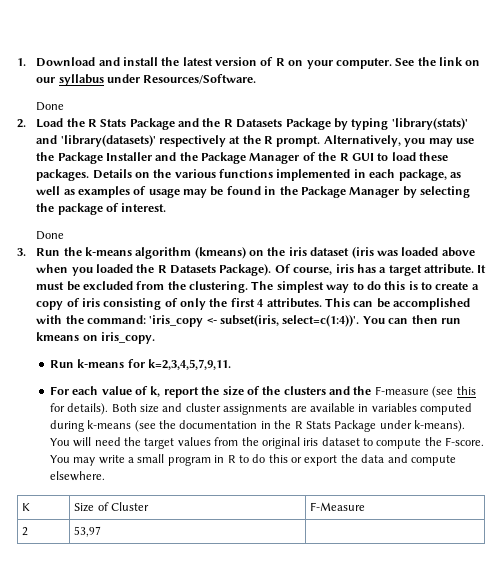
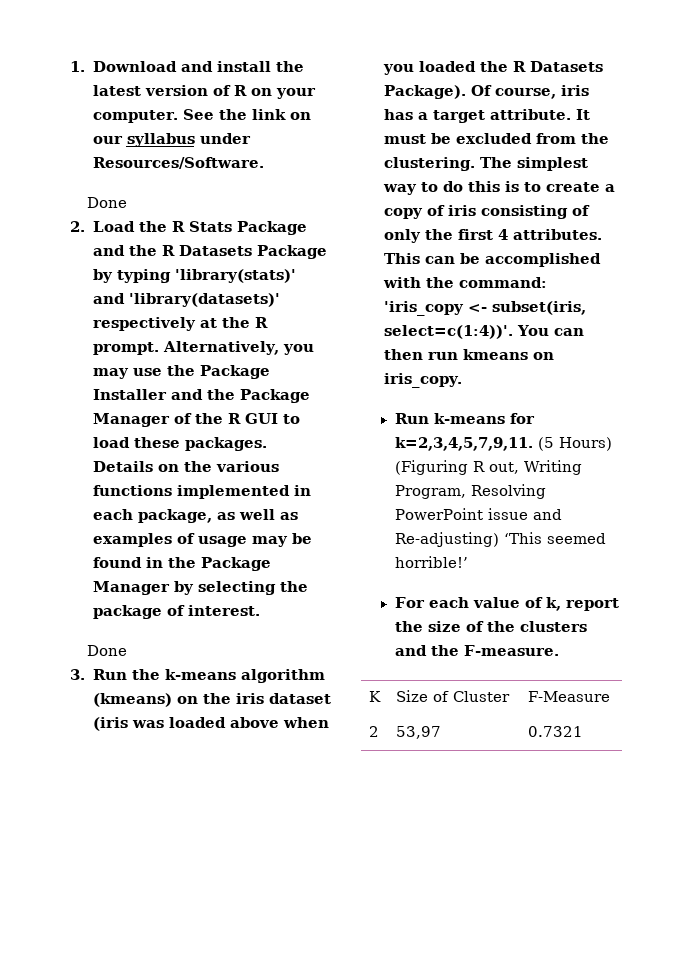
+ (5 Hours) (Figuring R out, Writing Program, Resolving PowerPoint issue and Re-adjusting) ‘This seemed horrible!’
- For each value of k, report the size of the clusters and the F-measure (see this for details). Both size and cluster assignments are available in variables computed during k-means (see the documentation in the R Stats Package under k-means). You will need the target values from the original iris dataset to compute the F-score. You may write a small program in R to do this or export the data and compute elsewhere.
+ For each value of k, report the size of the clusters and the F-measure.
- 2 | 53,97 |
+ 2 | 53,97 | 0.7321

